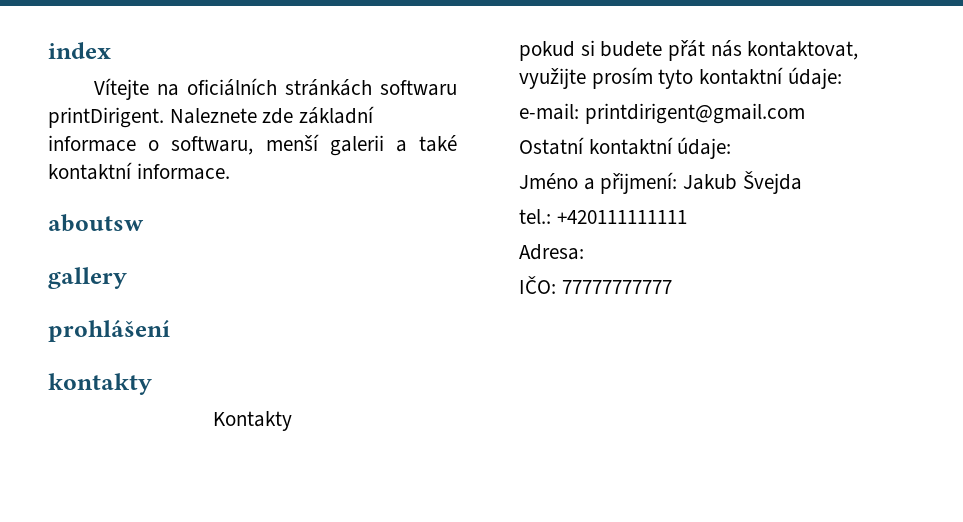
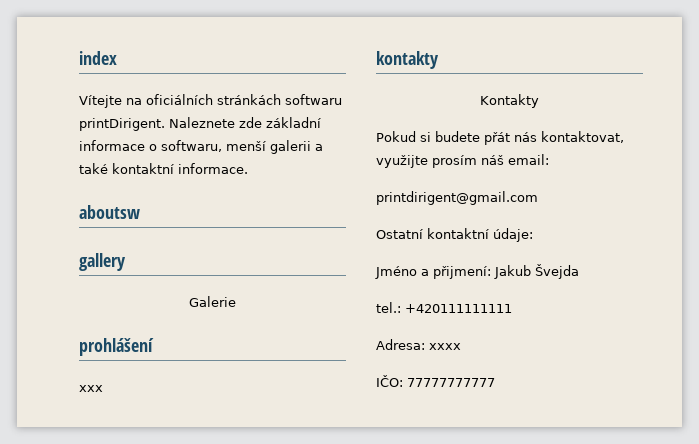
+ Galerie
+ xxx
- pokud si budete přát nás kontaktovat, využijte prosím tyto kontaktní údaje:
- e-mail: printdirigent@gmail.com
+ Pokud si budete přát nás kontaktovat, využijte prosím náš email:
+ printdirigent@gmail.com
- Adresa:
+ Adresa: xxxx

